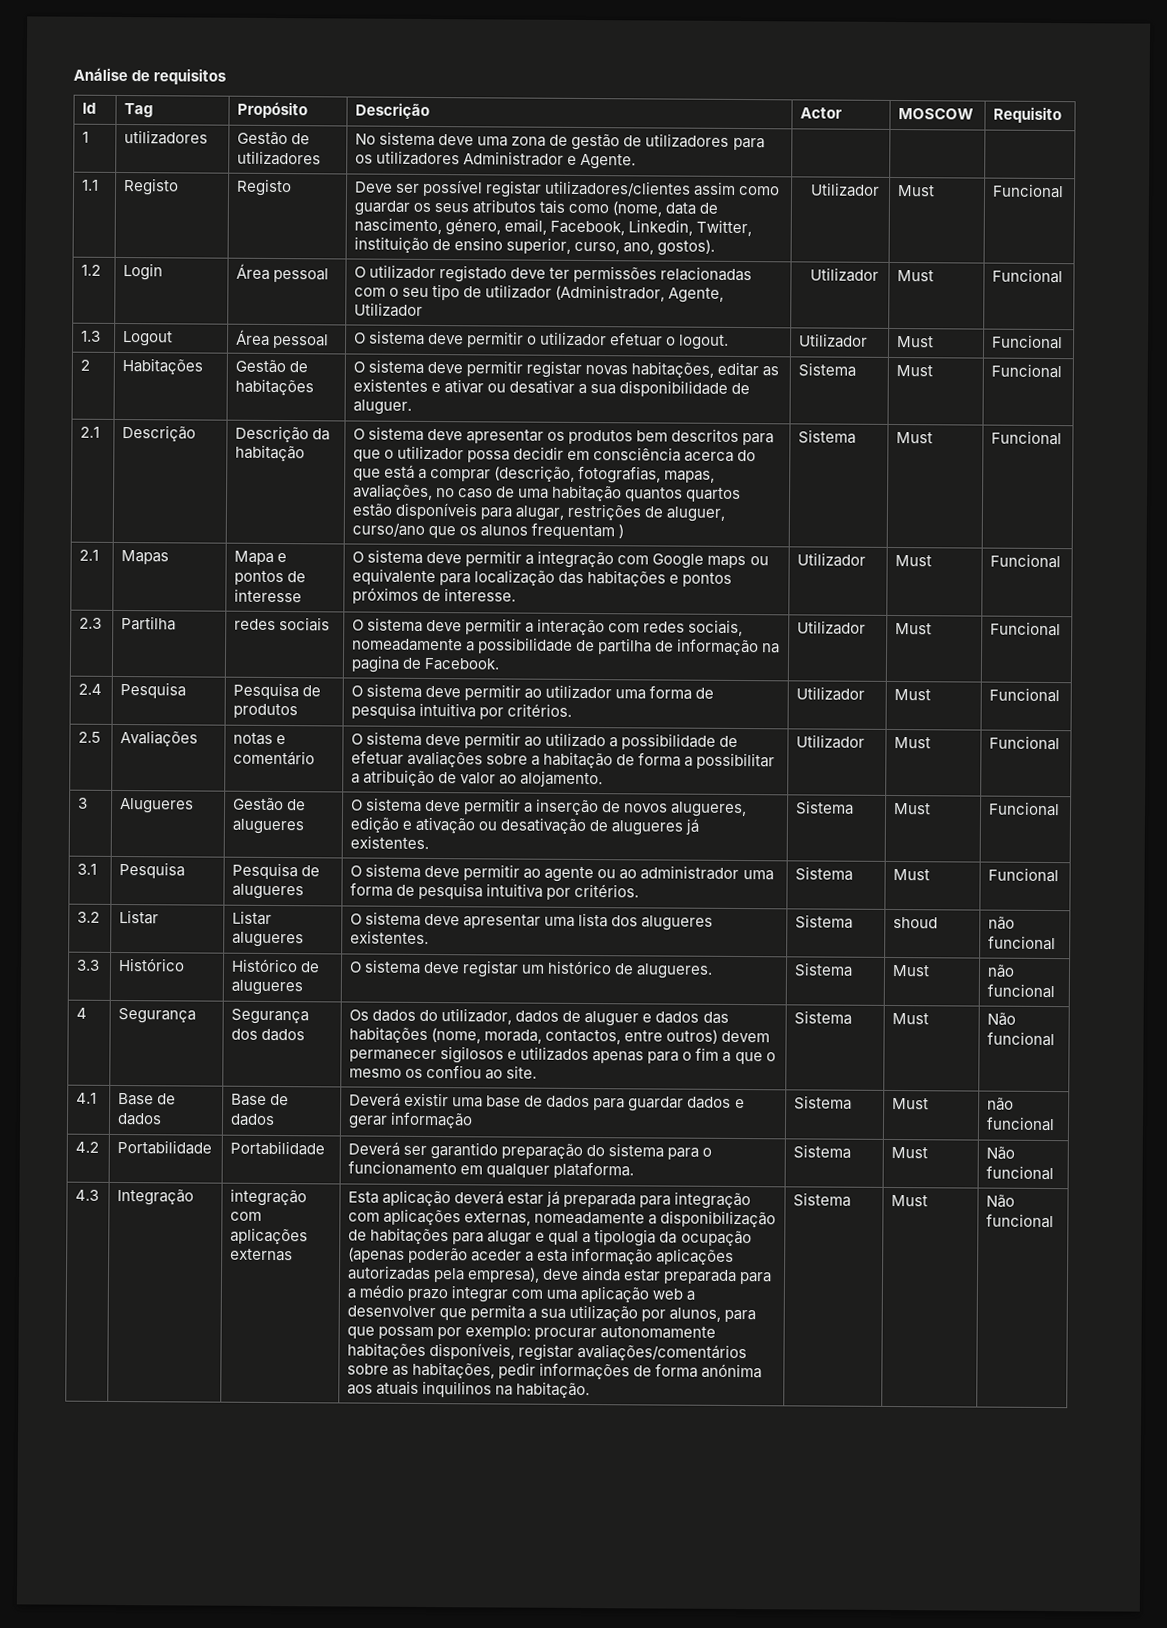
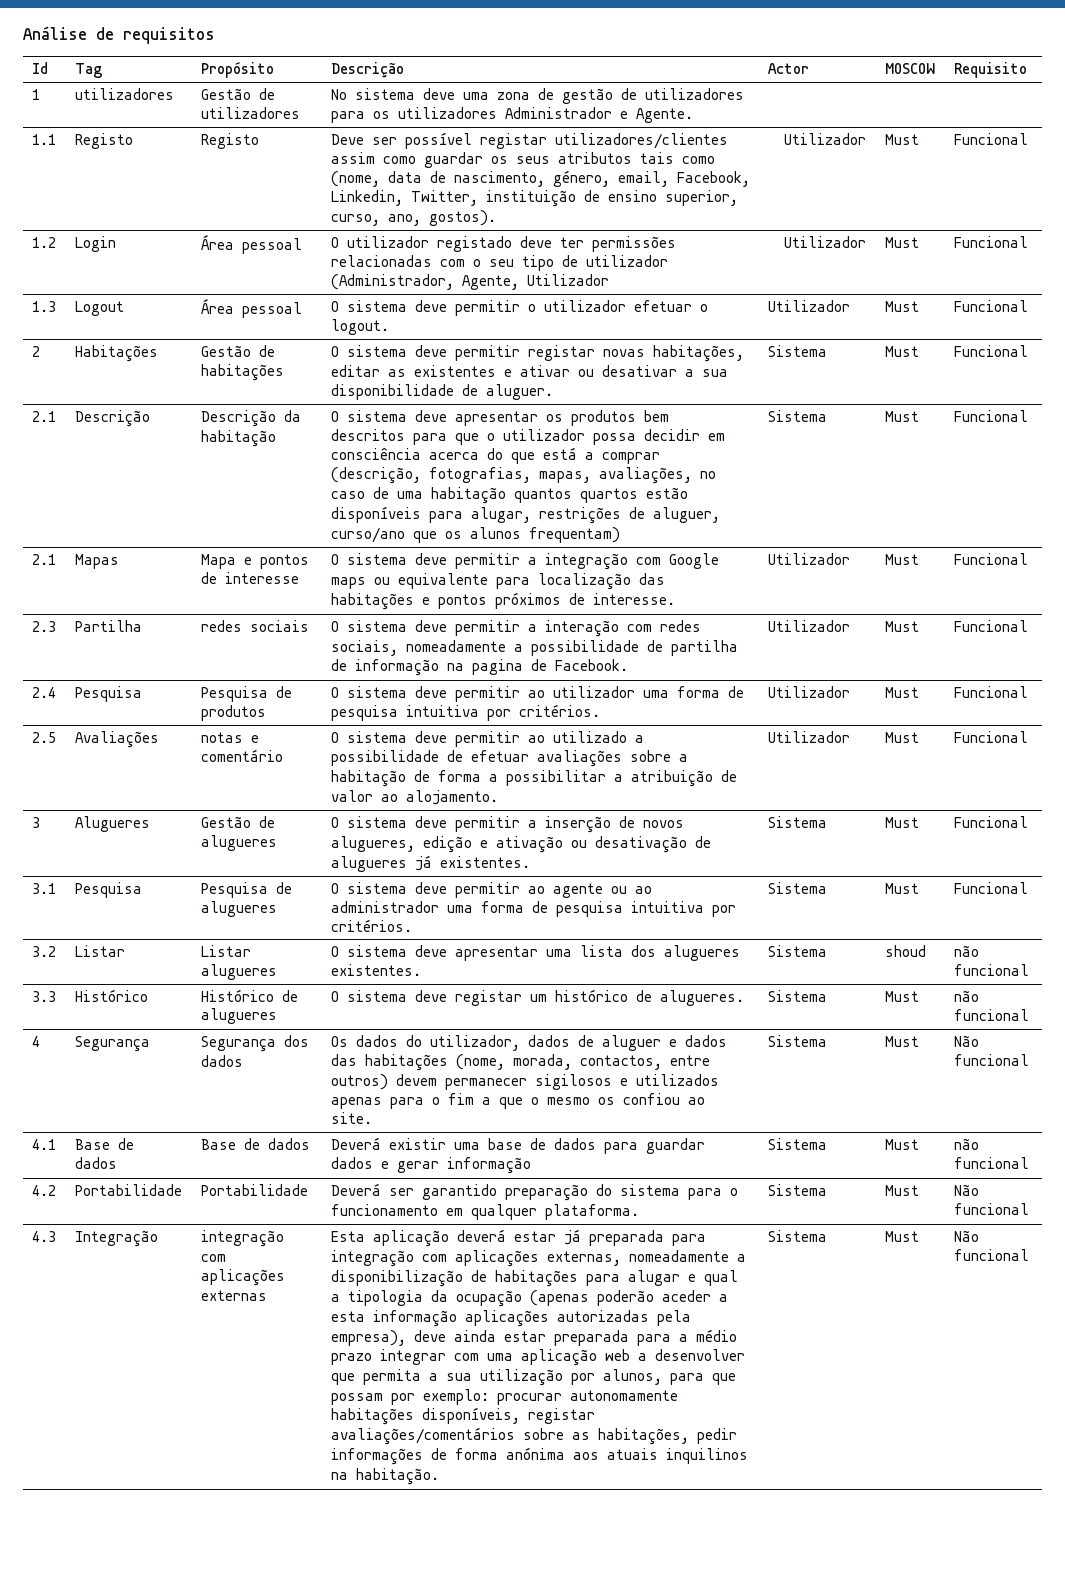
- O sistema deve apresentar os produtos bem descritos para que o utilizador possa decidir em consciência acerca do que está a comprar (descrição, fotografias, mapas, avaliações, no caso de uma habitação quantos quartos estão disponíveis para alugar, restrições de aluguer, curso/ano que os alunos frequentam )
+ O sistema deve apresentar os produtos bem descritos para que o utilizador possa decidir em consciência acerca do que está a comprar (descrição, fotografias, mapas, avaliações, no caso de uma habitação quantos quartos estão disponíveis para alugar, restrições de aluguer, curso/ano que os alunos frequentam)

